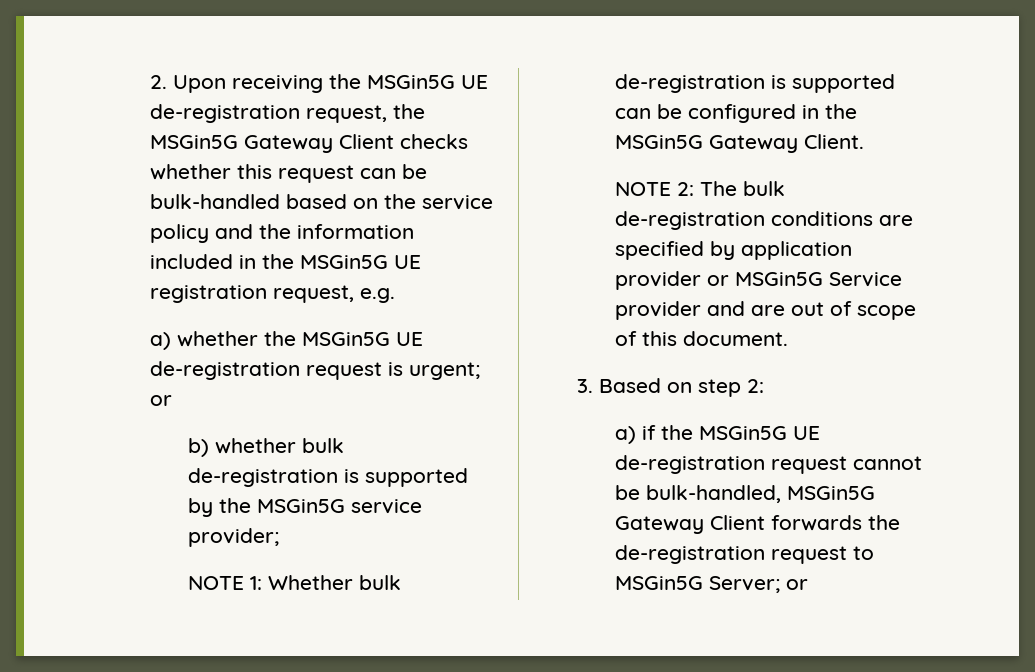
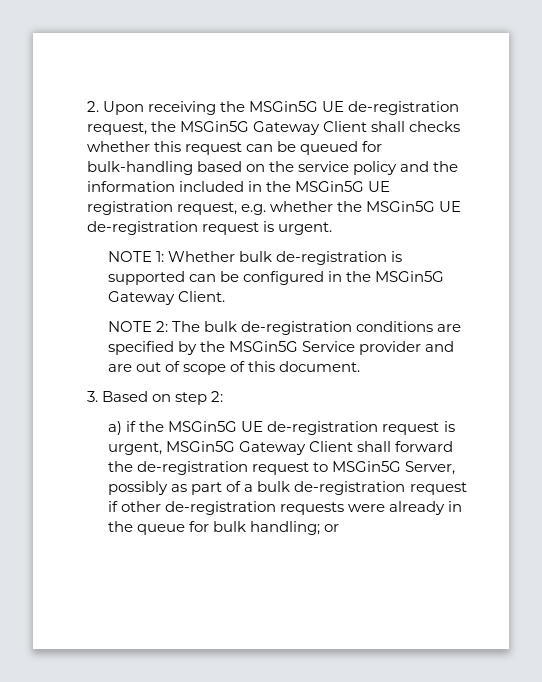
- 2. Upon receiving the MSGin5G UE de-registration request, the MSGin5G Gateway Client checks whether this request can be bulk-handled based on the service policy and the information included in the MSGin5G UE registration request, e.g.
- a) whether the MSGin5G UE de-registration request is urgent; or
- b) whether bulk de-registration is supported by the MSGin5G service provider;
+ 2. Upon receiving the MSGin5G UE de-registration request, the MSGin5G Gateway Client shall checks whether this request can be queued for bulk-handling based on the service policy and the information included in the MSGin5G UE registration request, e.g. whether the MSGin5G UE de-registration request is urgent.
- NOTE 2: The bulk de-registration conditions are specified by application provider or MSGin5G Service provider and are out of scope of this document.
+ NOTE 2: The bulk de-registration conditions are specified by the MSGin5G Service provider and are out of scope of this document.
- a) if the MSGin5G UE de-registration request cannot be bulk-handled, MSGin5G Gateway Client forwards the de-registration request to MSGin5G Server; or
+ a) if the MSGin5G UE de-registration request is urgent, MSGin5G Gateway Client shall forward the de-registration request to MSGin5G Server, possibly as part of a bulk de-registration request if other de-registration requests were already in the queue for bulk handling; or

